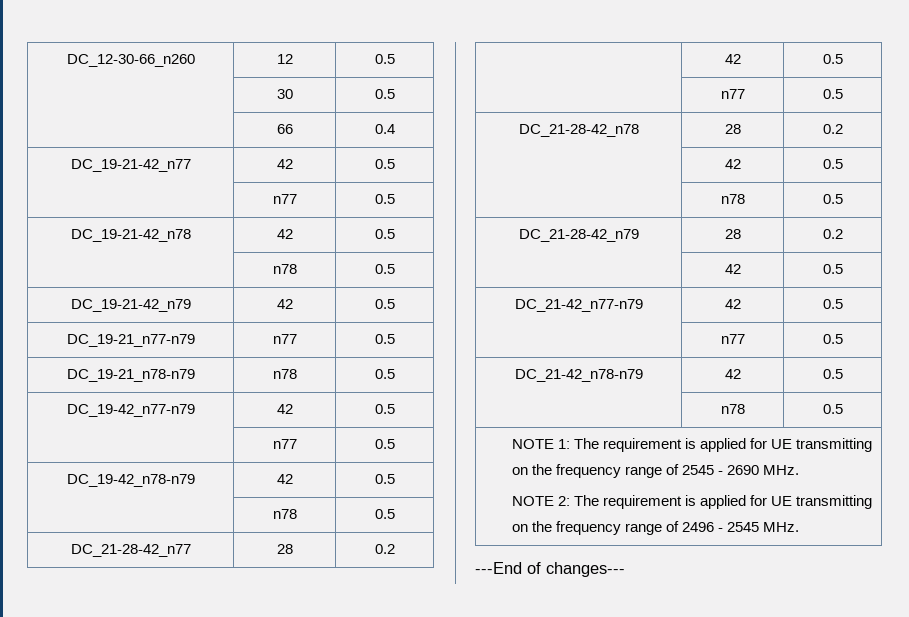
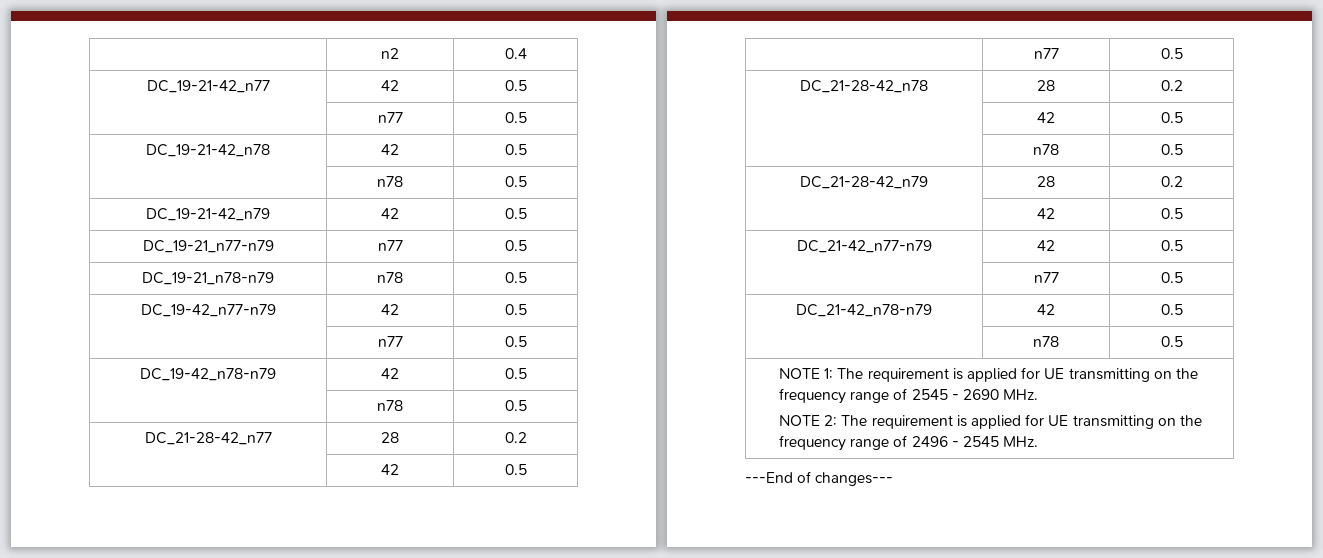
- DC_12-30-66_n260 | 12 | 0.5
- | 30 | 0.5
- | 66 | 0.4
+ | n2 | 0.4

